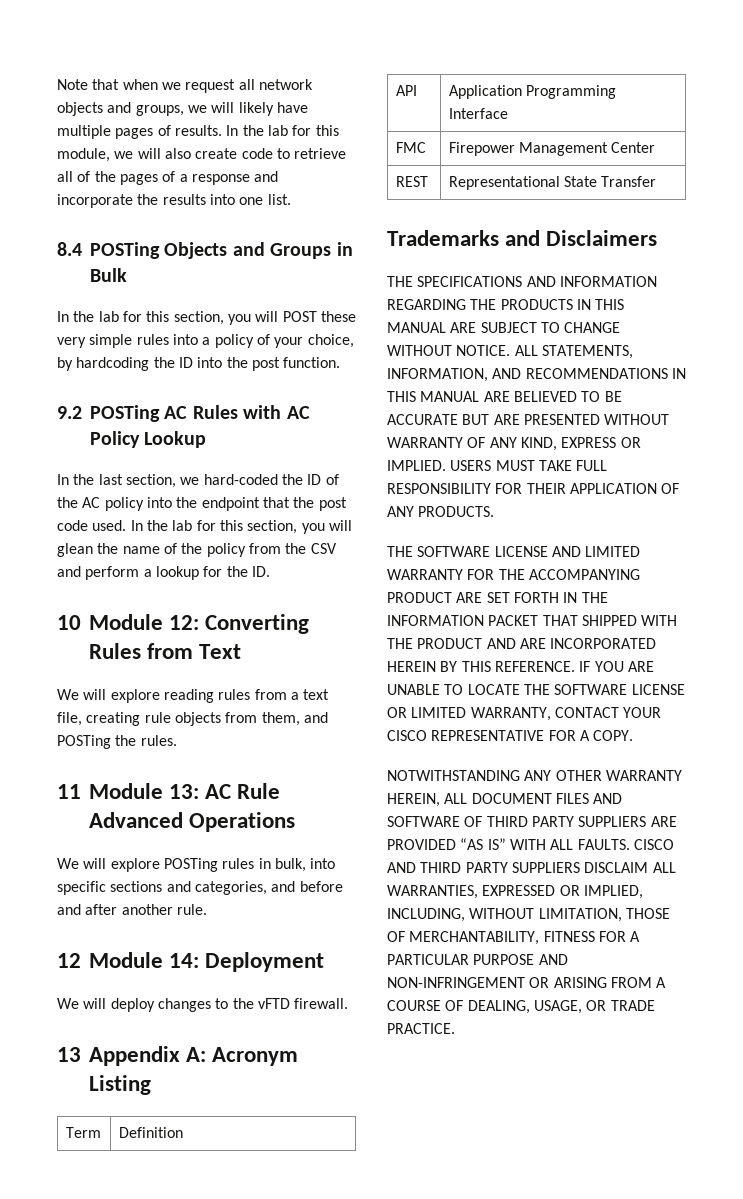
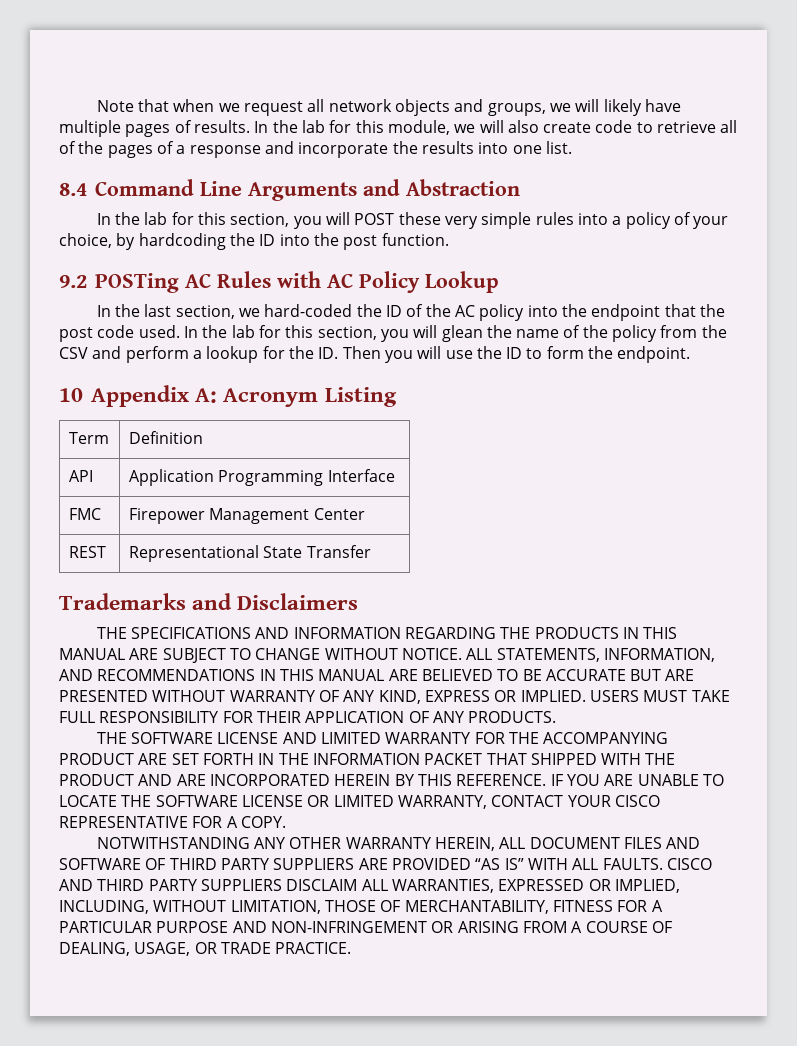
- 8.4 POSTing Objects and Groups in Bulk
+ 8.4 Command Line Arguments and Abstraction
- In the lab for this section, you will glean the name of the policy from the CSV and perform a lookup for the ID.
- 10 Module 12: Converting Rules from Text
- We will explore reading rules from a text file, creating rule objects from them, and POSTing the rules.
- 11 Module 13: AC Rule Advanced Operations
- We will explore POSTing rules in bulk, into specific sections and categories, and before and after another rule.
- 12 Module 14: Deployment
- We will deploy changes to the vFTD firewall.
- 13 Appendix A: Acronym Listing
+ In the lab for this section, you will glean the name of the policy from the CSV and perform a lookup for the ID. Then you will use the ID to form the endpoint.
+ 10 Appendix A: Acronym Listing

